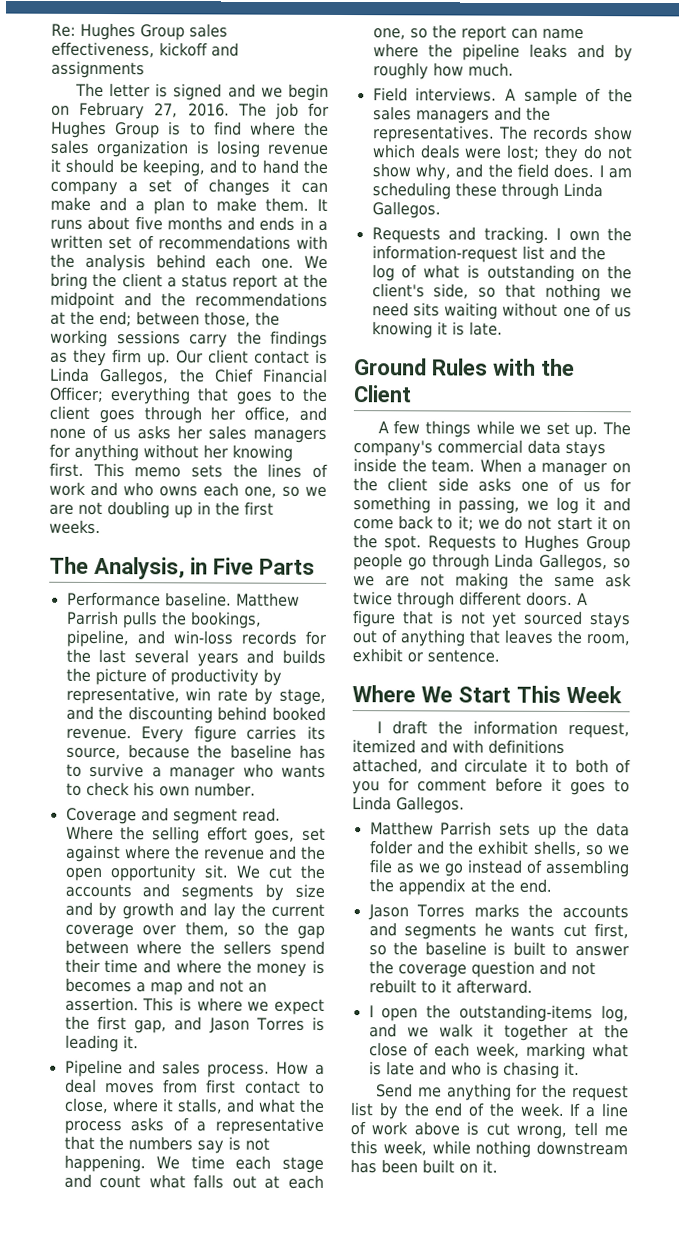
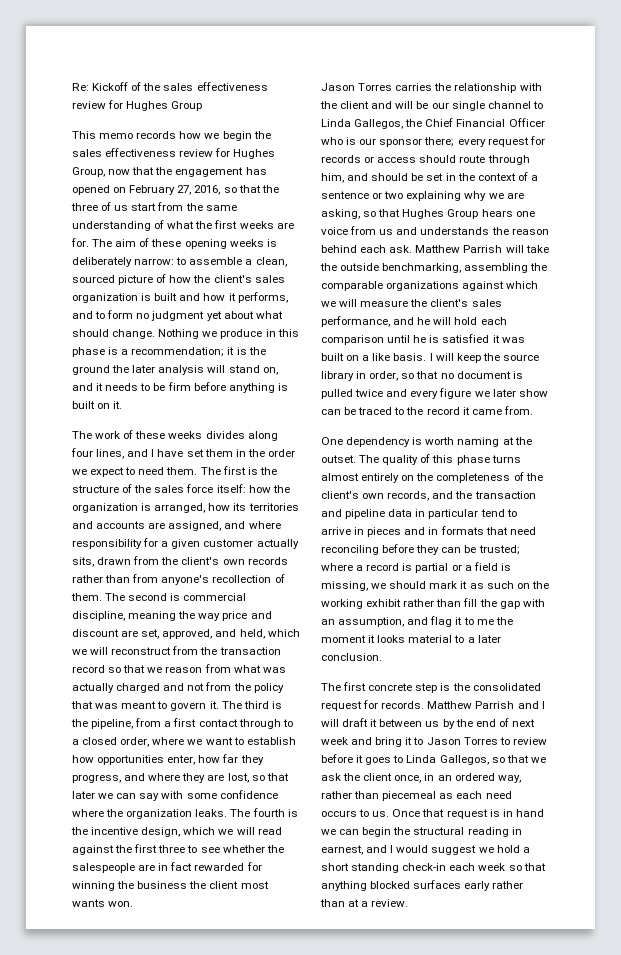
- Re: Hughes Group sales effectiveness, kickoff and assignments
- The letter is signed and we begin on February 27, 2016. The job for Hughes Group is to find where the sales organization is losing revenue it should be keeping, and to hand the company a set of changes it can make and a plan to make them. It runs about five months and ends in a written set of recommendations with the analysis behind each one. We bring the client a status report at the midpoint and the recommendations at the end; between those, the working sessions carry the findings as they firm up. Our client contact is Linda Gallegos, the Chief Financial Officer; everything that goes to the client goes through her office, and none of us asks her sales managers for anything without her knowing first. This memo sets the lines of work and who owns each one, so we are not doubling up in the first weeks.
- The Analysis, in Five Parts
- Performance baseline. Matthew Parrish pulls the bookings, pipeline, and win-loss records for the last several years and builds the picture of productivity by representative, win rate by stage, and the discounting behind booked revenue. Every figure carries its source, because the baseline has to survive a manager who wants to check his own number.
- Coverage and segment read. Where the selling effort goes, set against where the revenue and the open opportunity sit. We cut the accounts and segments by size and by growth and lay the current coverage over them, so the gap between where the sellers spend their time and where the money is becomes a map and not an assertion. This is where we expect the first gap, and Jason Torres is leading it.
- Pipeline and sales process. How a deal moves from first contact to close, where it stalls, and what the process asks of a representative that the numbers say is not happening. We time each stage and count what falls out at each one, so the report can name where the pipeline leaks and by roughly how much.
- Field interviews. A sample of the sales managers and the representatives. The records show which deals were lost; they do not show why, and the field does. I am scheduling these through Linda Gallegos.
- Requests and tracking. I own the information-request list and the log of what is outstanding on the client's side, so that nothing we need sits waiting without one of us knowing it is late.
- Ground Rules with the Client
- A few things while we set up. The company's commercial data stays inside the team. When a manager on the client side asks one of us for something in passing, we log it and come back to it; we do not start it on the spot. Requests to Hughes Group people go through Linda Gallegos, so we are not making the same ask twice through different doors. A figure that is not yet sourced stays out of anything that leaves the room, exhibit or sentence.
- Where We Start This Week
- I draft the information request, itemized and with definitions attached, and circulate it to both of you for comment before it goes to Linda Gallegos.
- Matthew Parrish sets up the data folder and the exhibit shells, so we file as we go instead of assembling the appendix at the end.
- Jason Torres marks the accounts and segments he wants cut first, so the baseline is built to answer the coverage question and not rebuilt to it afterward.
- I open the outstanding-items log, and we walk it together at the close of each week, marking what is late and who is chasing it.
- Send me anything for the request list by the end of the week. If a line of work above is cut wrong, tell me this week, while nothing downstream has been built on it.
+ Re: Kickoff of the sales effectiveness review for Hughes Group
+ This memo records how we begin the sales effectiveness review for Hughes Group, now that the engagement has opened on February 27, 2016, so that the three of us start from the same understanding of what the first weeks are for. The aim of these opening weeks is deliberately narrow: to assemble a clean, sourced picture of how the client's sales organization is built and how it performs, and to form no judgment yet about what should change. Nothing we produce in this phase is a recommendation; it is the ground the later analysis will stand on, and it needs to be firm before anything is built on it.
+ The work of these weeks divides along four lines, and I have set them in the order we expect to need them. The first is the structure of the sales force itself: how the organization is arranged, how its territories and accounts are assigned, and where responsibility for a given customer actually sits, drawn from the client's own records rather than from anyone's recollection of them. The second is commercial discipline, meaning the way price and discount are set, approved, and held, which we will reconstruct from the transaction record so that we reason from what was actually charged and not from the policy that was meant to govern it. The third is the pipeline, from a first contact through to a closed order, where we want to establish how opportunities enter, how far they progress, and where they are lost, so that later we can say with some confidence where the organization leaks. The fourth is the incentive design, which we will read against the first three to see whether the salespeople are in fact rewarded for winning the business the client most wants won.
+ Jason Torres carries the relationship with the client and will be our single channel to Linda Gallegos, the Chief Financial Officer who is our sponsor there; every request for records or access should route through him, and should be set in the context of a sentence or two explaining why we are asking, so that Hughes Group hears one voice from us and understands the reason behind each ask. Matthew Parrish will take the outside benchmarking, assembling the comparable organizations against which we will measure the client's sales performance, and he will hold each comparison until he is satisfied it was built on a like basis. I will keep the source library in order, so that no document is pulled twice and every figure we later show can be traced to the record it came from.
+ One dependency is worth naming at the outset. The quality of this phase turns almost entirely on the completeness of the client's own records, and the transaction and pipeline data in particular tend to arrive in pieces and in formats that need reconciling before they can be trusted; where a record is partial or a field is missing, we should mark it as such on the working exhibit rather than fill the gap with an assumption, and flag it to me the moment it looks material to a later conclusion.
+ The first concrete step is the consolidated request for records. Matthew Parrish and I will draft it between us by the end of next week and bring it to Jason Torres to review before it goes to Linda Gallegos, so that we ask the client once, in an ordered way, rather than piecemeal as each need occurs to us. Once that request is in hand we can begin the structural reading in earnest, and I would suggest we hold a short standing check-in each week so that anything blocked surfaces early rather than at a review.

